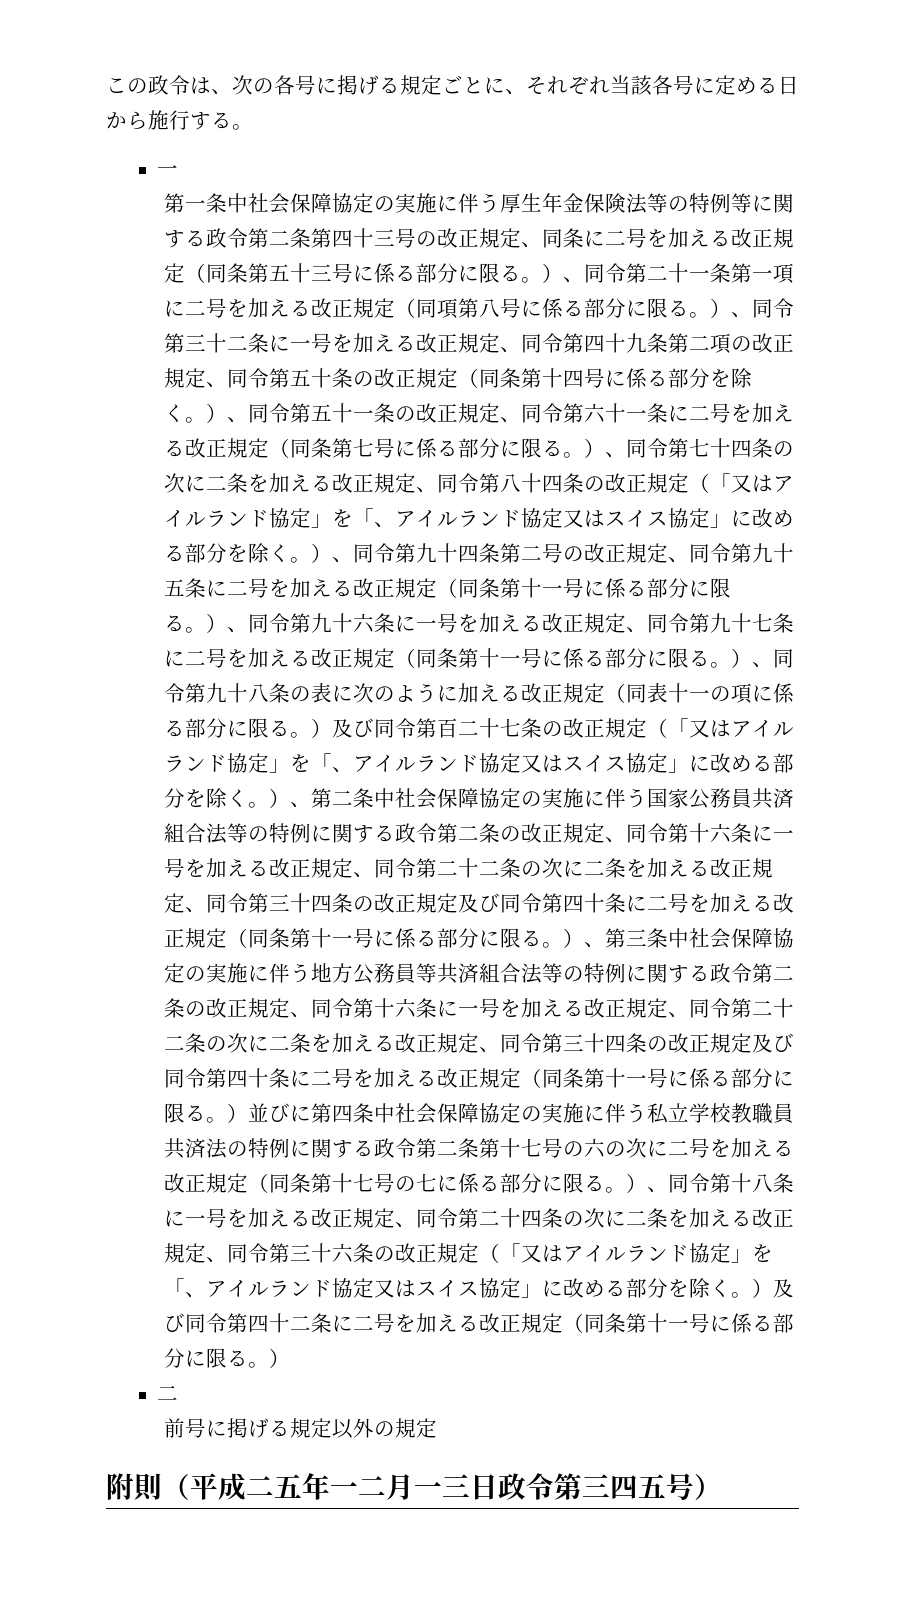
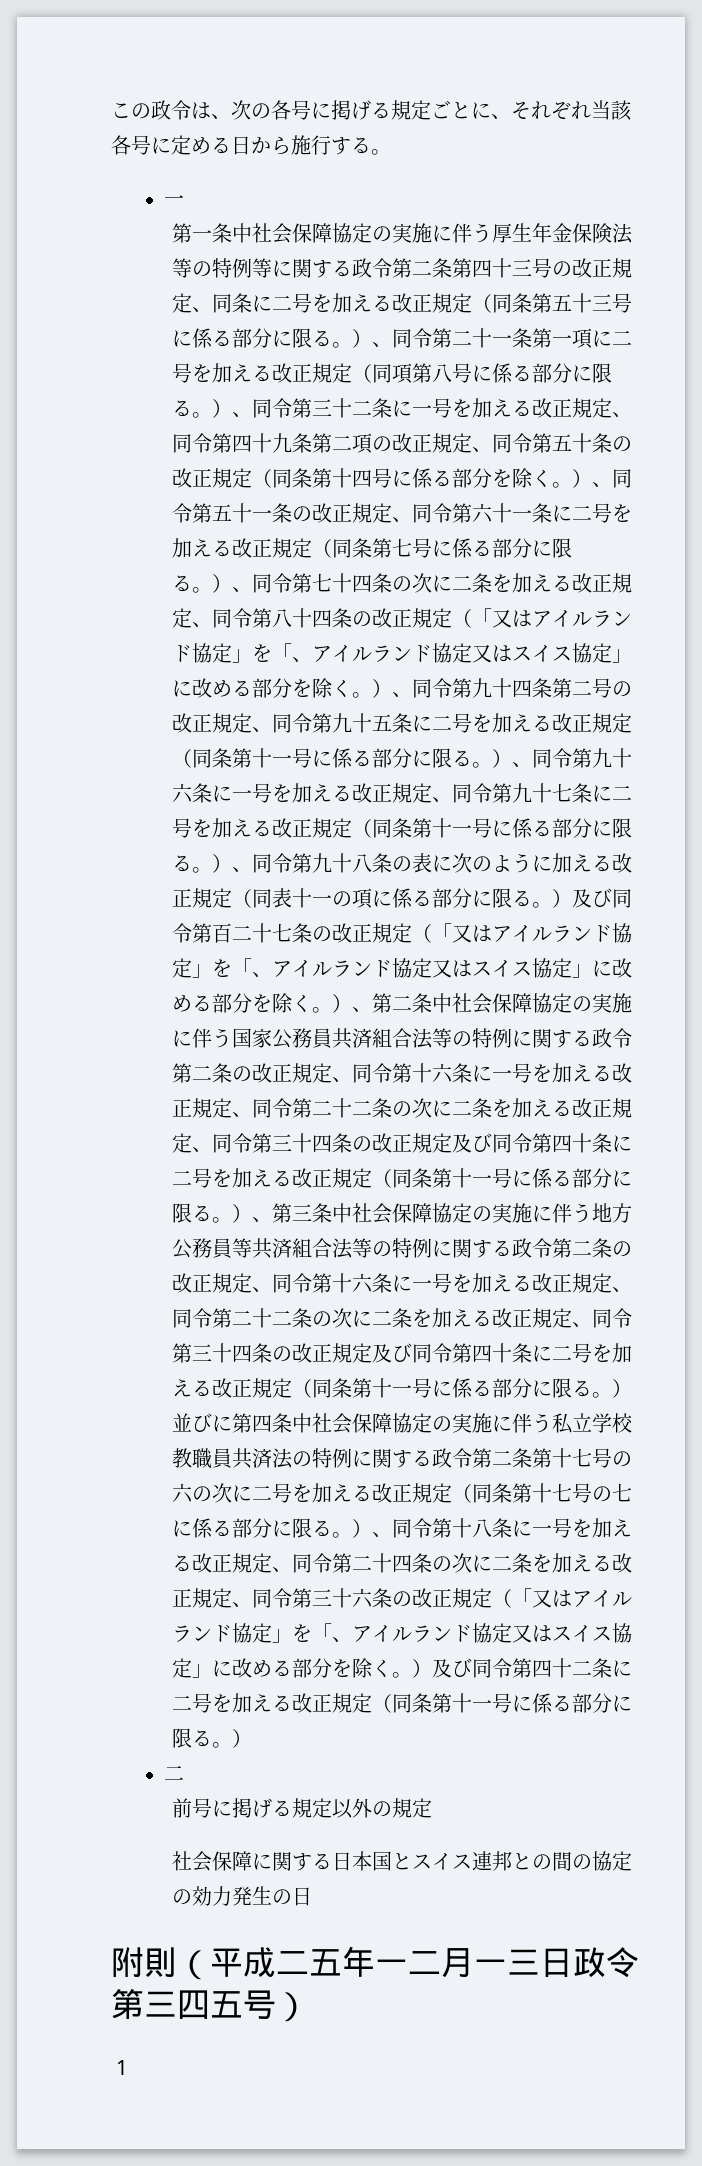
+ 社会保障に関する日本国とスイス連邦との間の協定の効力発生の日
+ １

